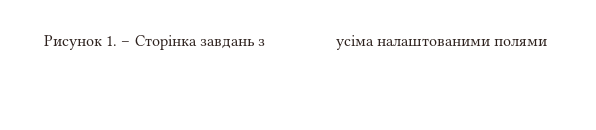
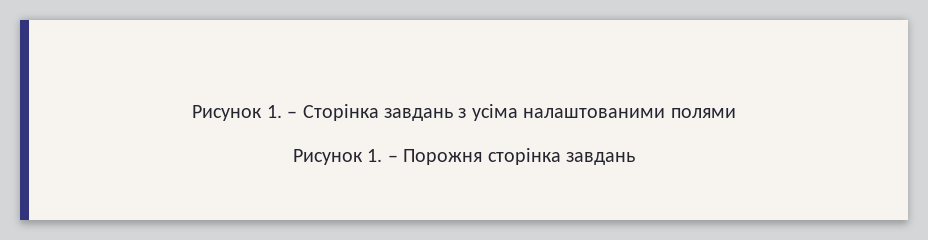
+ Рисунок 1. – Порожня сторінка завдань

